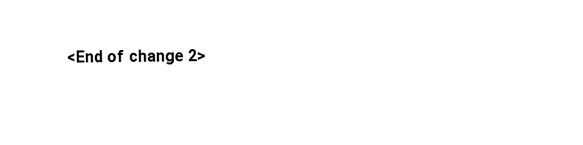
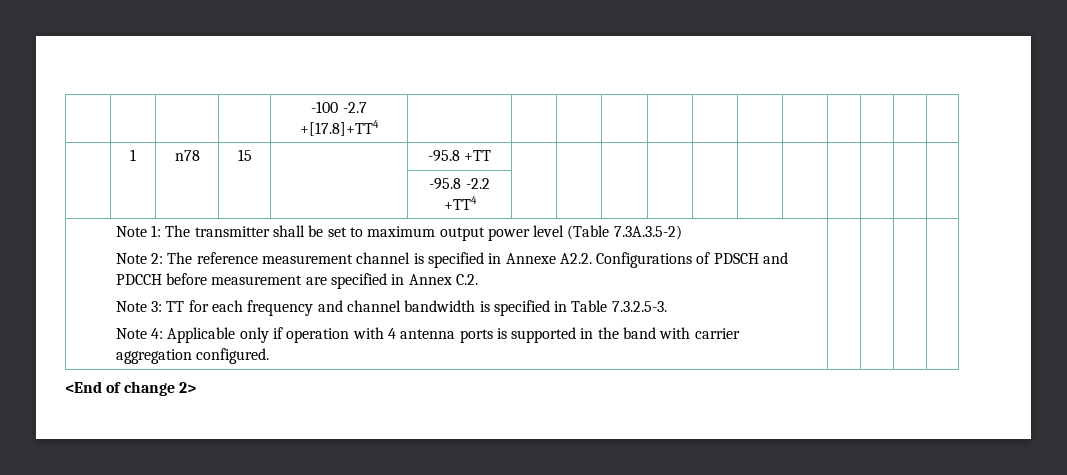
+ | | | | -100 -2.7 +[17.8]+TT4 | | | | | | | | | | | |
+ | 1 | n78 | 15 | | -95.8 +TT | | | | | | | | | | |
+ | | | | | -95.8 -2.2 +TT4 | | | | | | | | | | |
+ Note 1: The transmitter shall be set to maximum output power level (Table 7.3A.3.5-2)
+ Note 2: The reference measurement channel is specified in Annexe A2.2. Configurations of PDSCH and PDCCH before measurement are specified in Annex C.2.
+ Note 3: TT for each frequency and channel bandwidth is specified in Table 7.3.2.5-3.
+ Note 4: Applicable only if operation with 4 antenna ports is supported in the band with carrier aggregation configured.

